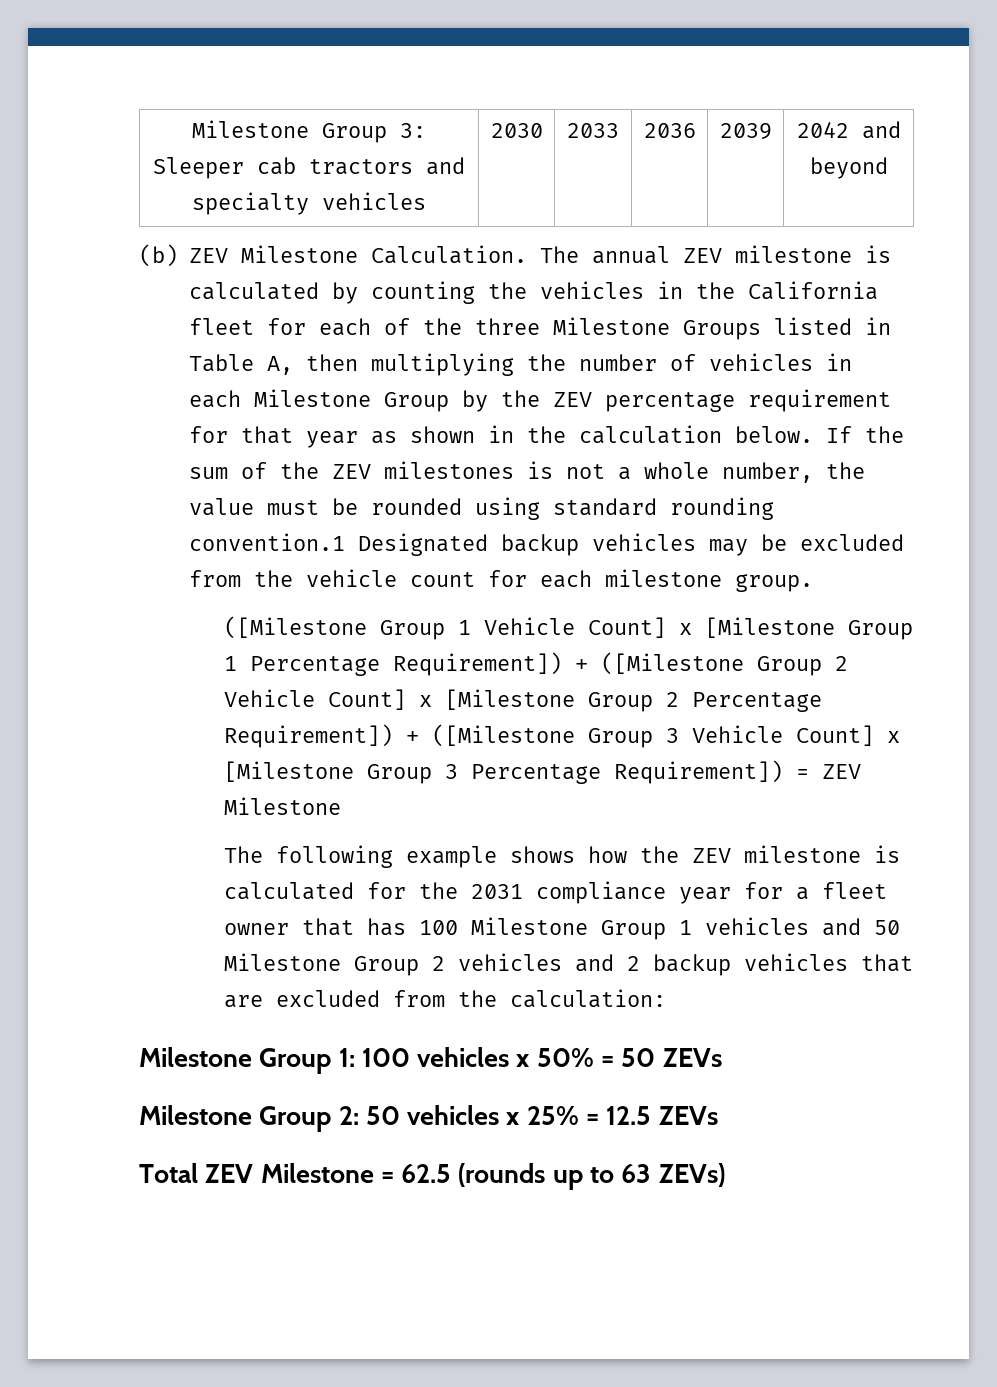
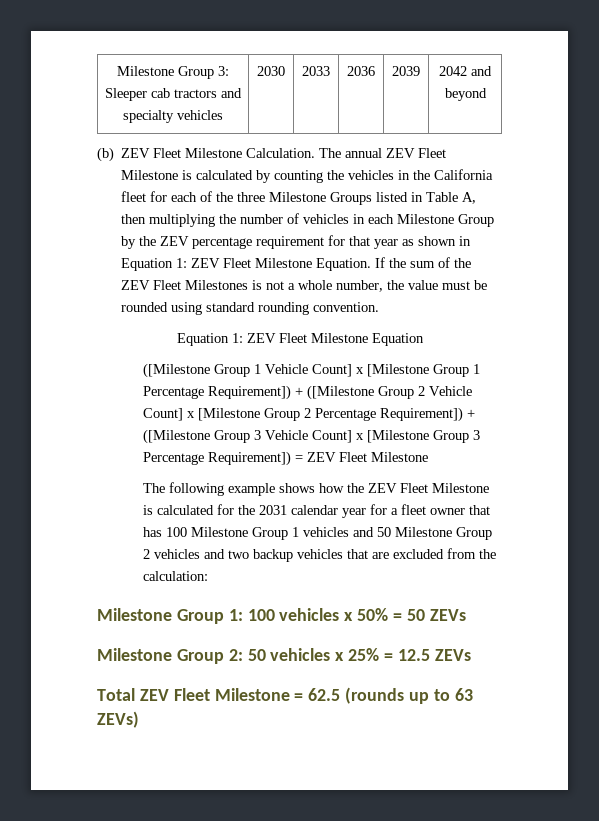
- (b) ZEV Milestone Calculation.
+ (b) ZEV Fleet Milestone Calculation.
- The annual ZEV milestone is calculated by counting the vehicles in the California fleet for each of the three Milestone Groups listed in Table A, then multiplying the number of vehicles in each Milestone Group by the ZEV percentage requirement for that year as shown in the calculation below.
+ The annual ZEV Fleet Milestone is calculated by counting the vehicles in the California fleet for each of the three Milestone Groups listed in Table A, then multiplying the number of vehicles in each Milestone Group by the ZEV percentage requirement for that year as shown in Equation 1: ZEV Fleet Milestone Equation.
- If the sum of the ZEV milestones is not a whole number, the value must be rounded using standard rounding convention.1 Designated backup vehicles may be excluded from the vehicle count for each milestone group.
+ If the sum of the ZEV Fleet Milestones is not a whole number, the value must be rounded using standard rounding convention.
+ Equation 1: ZEV Fleet Milestone Equation
- ([Milestone Group 1 Vehicle Count] x [Milestone Group 1 Percentage Requirement]) + ([Milestone Group 2 Vehicle Count] x [Milestone Group 2 Percentage Requirement]) + ([Milestone Group 3 Vehicle Count] x [Milestone Group 3 Percentage Requirement]) = ZEV Milestone
+ ([Milestone Group 1 Vehicle Count] x [Milestone Group 1 Percentage Requirement]) + ([Milestone Group 2 Vehicle Count] x [Milestone Group 2 Percentage Requirement]) + ([Milestone Group 3 Vehicle Count] x [Milestone Group 3 Percentage Requirement]) = ZEV Fleet Milestone
- The following example shows how the ZEV milestone is calculated for the 2031 compliance year for a fleet owner that has 100 Milestone Group 1 vehicles and 50 Milestone Group 2 vehicles and 2 backup vehicles that are excluded from the calculation:
+ The following example shows how the ZEV Fleet Milestone is calculated for the 2031 calendar year for a fleet owner that has 100 Milestone Group 1 vehicles and 50 Milestone Group 2 vehicles and two backup vehicles that are excluded from the calculation:
- Total ZEV Milestone = 62.5 (rounds up to 63 ZEVs)
+ Total ZEV Fleet Milestone = 62.5 (rounds up to 63 ZEVs)

